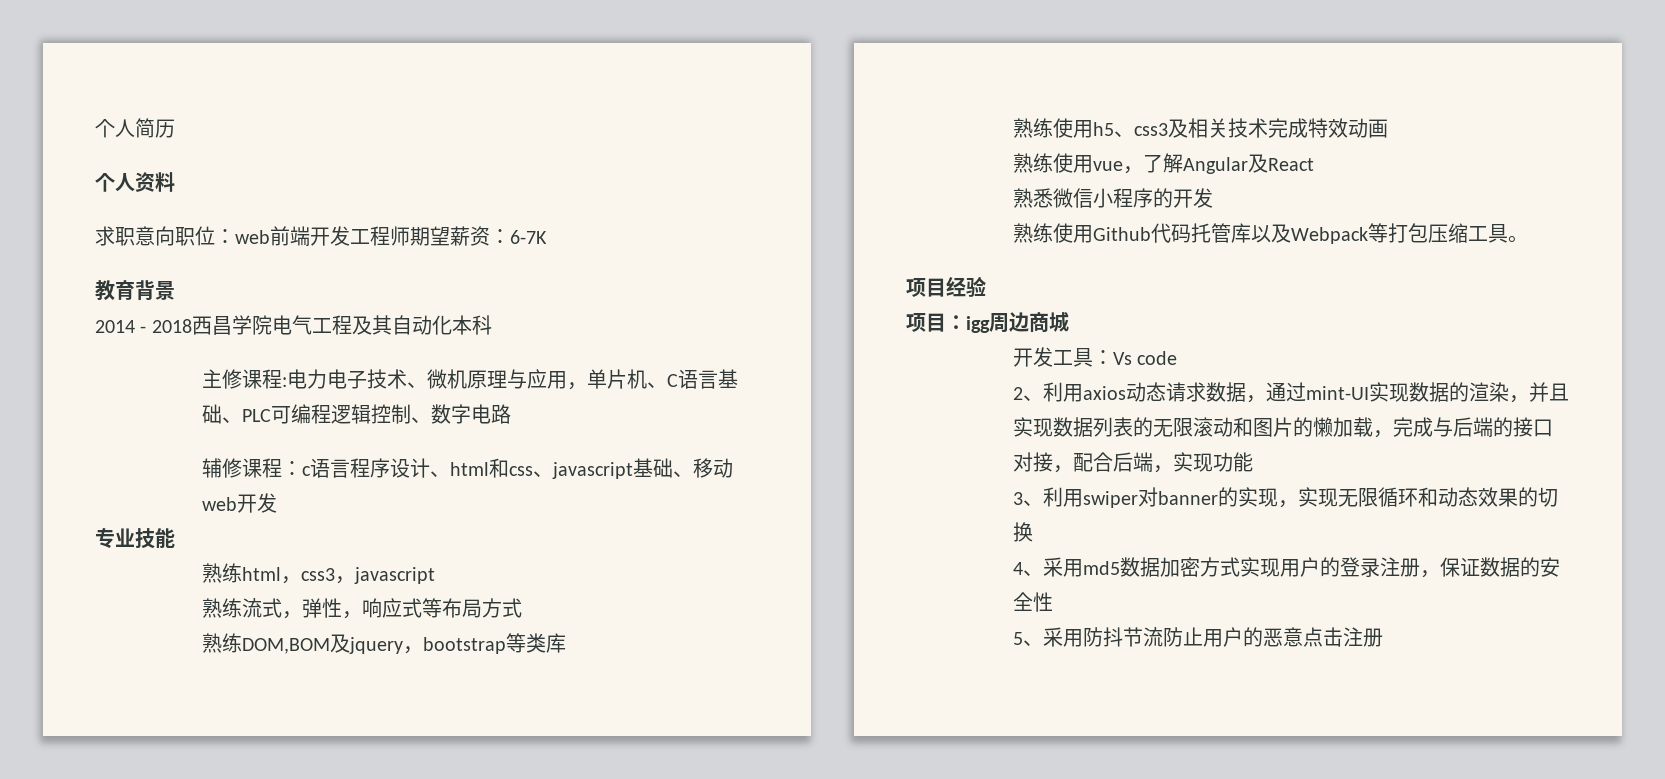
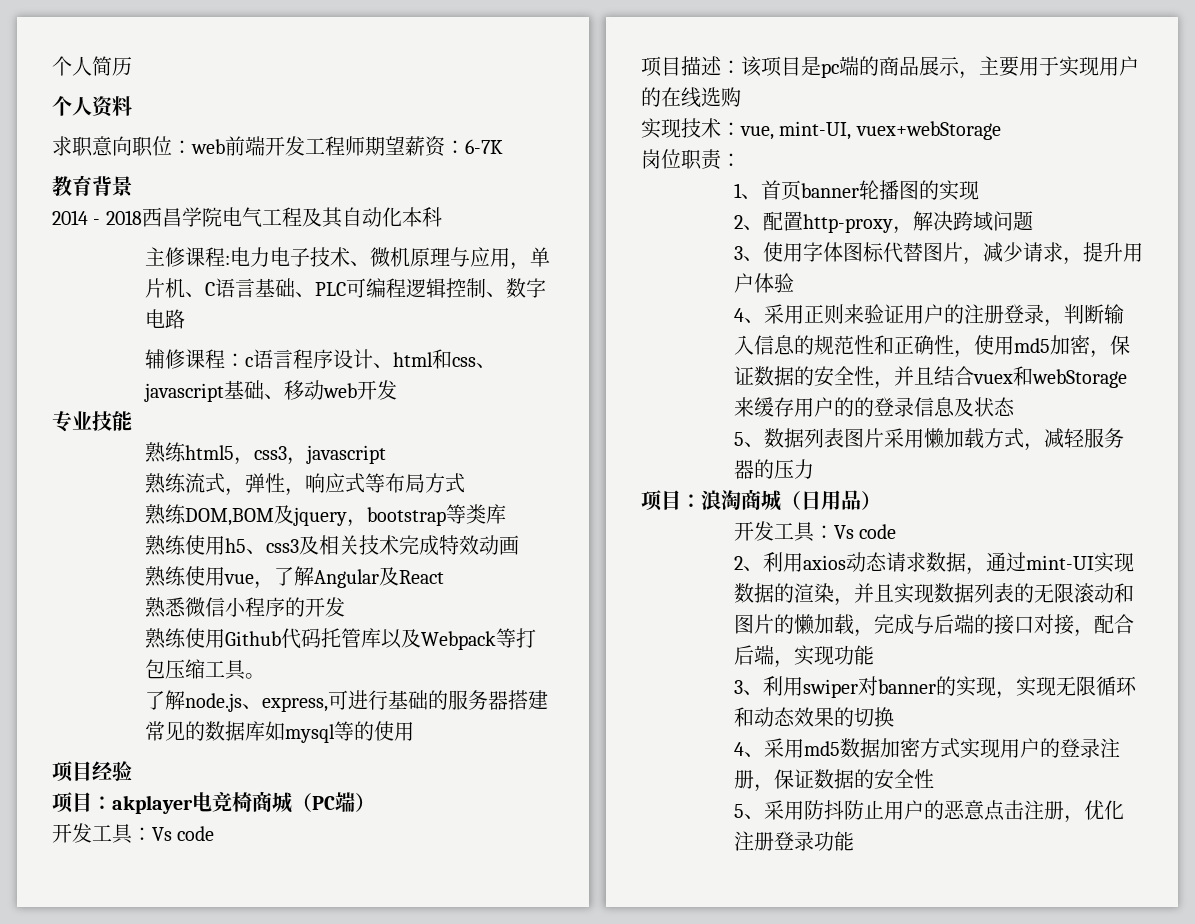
- 熟练html，css3，javascript
+ 熟练html5，css3，javascript
+ 了解node.js、express,可进行基础的服务器搭建常见的数据库如mysql等的使用
- 项目：igg周边商城
+ 项目：akplayer电竞椅商城（PC端）
+ 开发工具：Vs code
+ 项目描述：该项目是pc端的商品展示，主要用于实现用户的在线选购
+ 实现技术：vue, mint-UI, vuex+webStorage
+ 岗位职责：
+ 1、首页banner轮播图的实现
+ 2、配置http-proxy，解决跨域问题
+ 3、使用字体图标代替图片，减少请求，提升用户体验
+ 4、采用正则来验证用户的注册登录，判断输入信息的规范性和正确性，使用md5加密，保证数据的安全性，并且结合vuex和webStorage来缓存用户的的登录信息及状态
+ 5、数据列表图片采用懒加载方式，减轻服务器的压力
+ 项目：浪淘商城（日用品）
- 5、采用防抖节流防止用户的恶意点击注册
+ 5、采用防抖防止用户的恶意点击注册，优化注册登录功能

